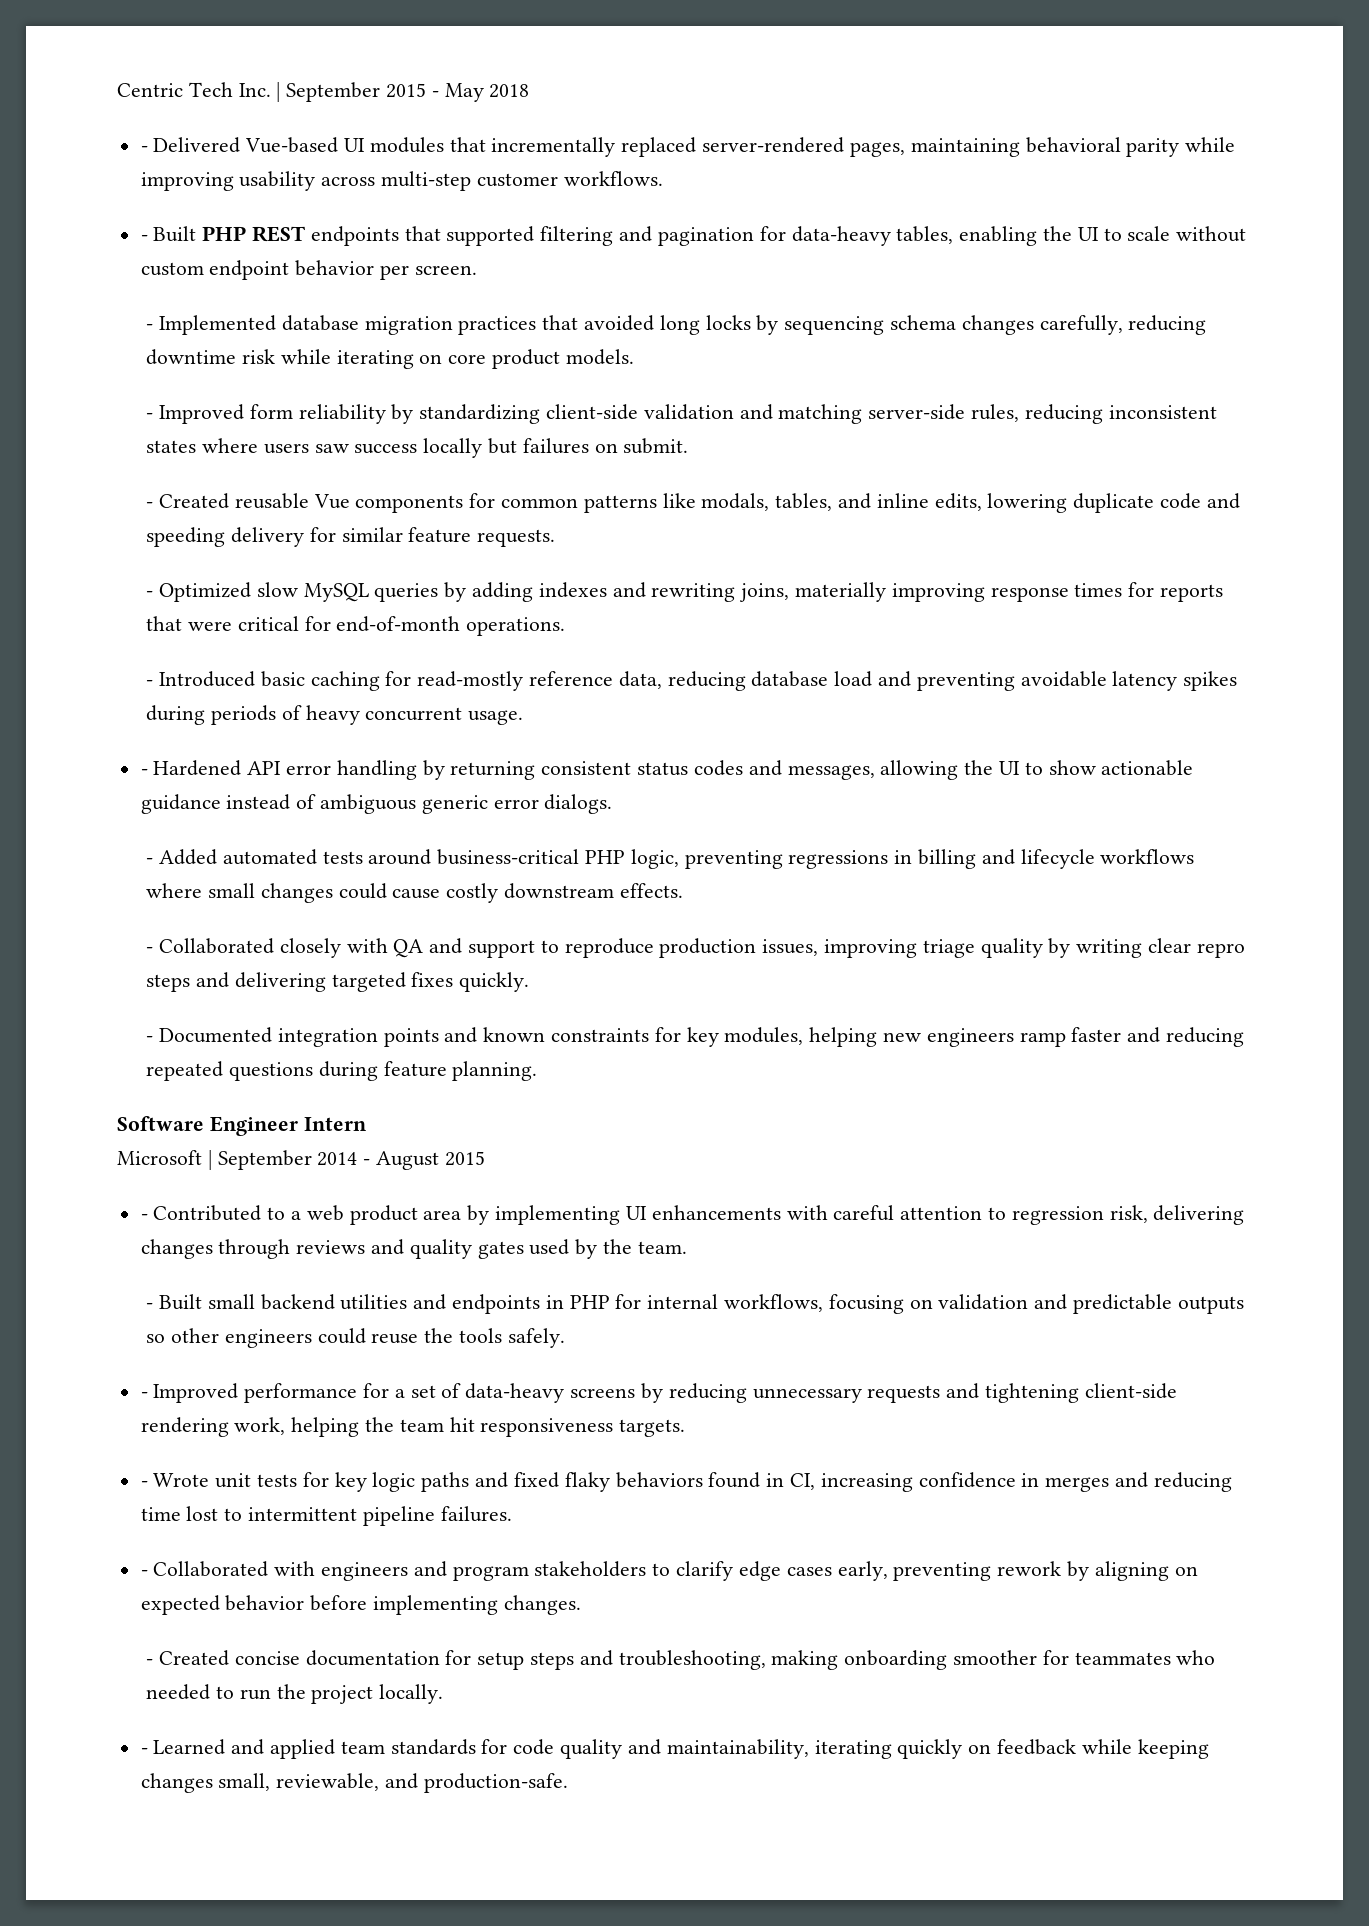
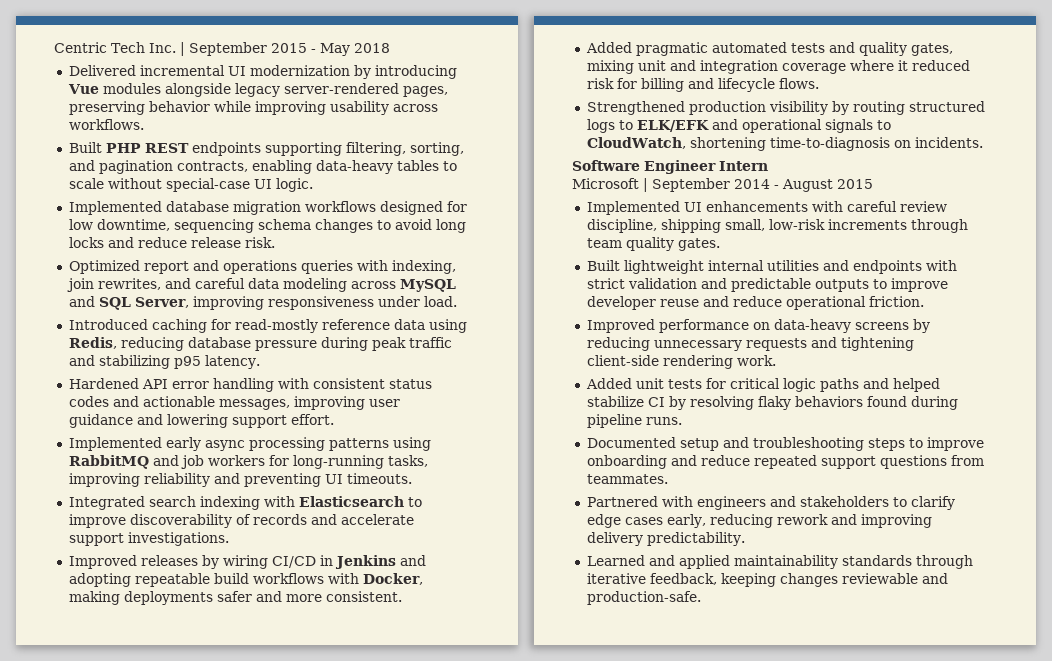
- - Delivered Vue-based UI modules that incrementally replaced server-rendered pages, maintaining behavioral parity while improving usability across multi-step customer workflows.
+ Delivered incremental UI modernization by introducing Vue modules alongside legacy server-rendered pages, preserving behavior while improving usability across workflows.
- - Built PHP REST endpoints that supported filtering and pagination for data-heavy tables, enabling the UI to scale without custom endpoint behavior per screen.
- - Implemented database migration practices that avoided long locks by sequencing schema changes carefully, reducing downtime risk while iterating on core product models.
- - Improved form reliability by standardizing client-side validation and matching server-side rules, reducing inconsistent states where users saw success locally but failures on submit.
- - Created reusable Vue components for common patterns like modals, tables, and inline edits, lowering duplicate code and speeding delivery for similar feature requests.
- - Optimized slow MySQL queries by adding indexes and rewriting joins, materially improving response times for reports that were critical for end-of-month operations.
- - Introduced basic caching for read-mostly reference data, reducing database load and preventing avoidable latency spikes during periods of heavy concurrent usage.
- - Hardened API error handling by returning consistent status codes and messages, allowing the UI to show actionable guidance instead of ambiguous generic error dialogs.
- - Added automated tests around business-critical PHP logic, preventing regressions in billing and lifecycle workflows where small changes could cause costly downstream effects.
- - Collaborated closely with QA and support to reproduce production issues, improving triage quality by writing clear repro steps and delivering targeted fixes quickly.
- - Documented integration points and known constraints for key modules, helping new engineers ramp faster and reducing repeated questions during feature planning.
+ Built PHP REST endpoints supporting filtering, sorting, and pagination contracts, enabling data-heavy tables to scale without special-case UI logic.
+ Implemented database migration workflows designed for low downtime, sequencing schema changes to avoid long locks and reduce release risk.
+ Optimized report and operations queries with indexing, join rewrites, and careful data modeling across MySQL and SQL Server, improving responsiveness under load.
+ Introduced caching for read-mostly reference data using Redis, reducing database pressure during peak traffic and stabilizing p95 latency.
+ Hardened API error handling with consistent status codes and actionable messages, improving user guidance and lowering support effort.
+ Implemented early async processing patterns using RabbitMQ and job workers for long-running tasks, improving reliability and preventing UI timeouts.
+ Integrated search indexing with Elasticsearch to improve discoverability of records and accelerate support investigations.
+ Improved releases by wiring CI/CD in Jenkins and adopting repeatable build workflows with Docker, making deployments safer and more consistent.
+ Added pragmatic automated tests and quality gates, mixing unit and integration coverage where it reduced risk for billing and lifecycle flows.
+ Strengthened production visibility by routing structured logs to ELK/EFK and operational signals to CloudWatch, shortening time-to-diagnosis on incidents.
- - Contributed to a web product area by implementing UI enhancements with careful attention to regression risk, delivering changes through reviews and quality gates used by the team.
- - Built small backend utilities and endpoints in PHP for internal workflows, focusing on validation and predictable outputs so other engineers could reuse the tools safely.
- - Improved performance for a set of data-heavy screens by reducing unnecessary requests and tightening client-side rendering work, helping the team hit responsiveness targets.
- - Wrote unit tests for key logic paths and fixed flaky behaviors found in CI, increasing confidence in merges and reducing time lost to intermittent pipeline failures.
- - Collaborated with engineers and program stakeholders to clarify edge cases early, preventing rework by aligning on expected behavior before implementing changes.
- - Created concise documentation for setup steps and troubleshooting, making onboarding smoother for teammates who needed to run the project locally.
- - Learned and applied team standards for code quality and maintainability, iterating quickly on feedback while keeping changes small, reviewable, and production-safe.
+ Implemented UI enhancements with careful review discipline, shipping small, low-risk increments through team quality gates.
+ Built lightweight internal utilities and endpoints with strict validation and predictable outputs to improve developer reuse and reduce operational friction.
+ Improved performance on data-heavy screens by reducing unnecessary requests and tightening client-side rendering work.
+ Added unit tests for critical logic paths and helped stabilize CI by resolving flaky behaviors found during pipeline runs.
+ Documented setup and troubleshooting steps to improve onboarding and reduce repeated support questions from teammates.
+ Partnered with engineers and stakeholders to clarify edge cases early, reducing rework and improving delivery predictability.
+ Learned and applied maintainability standards through iterative feedback, keeping changes reviewable and production-safe.

